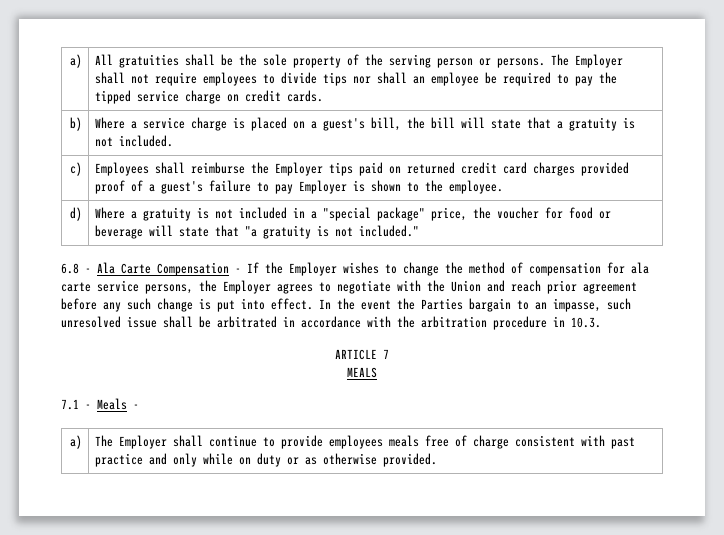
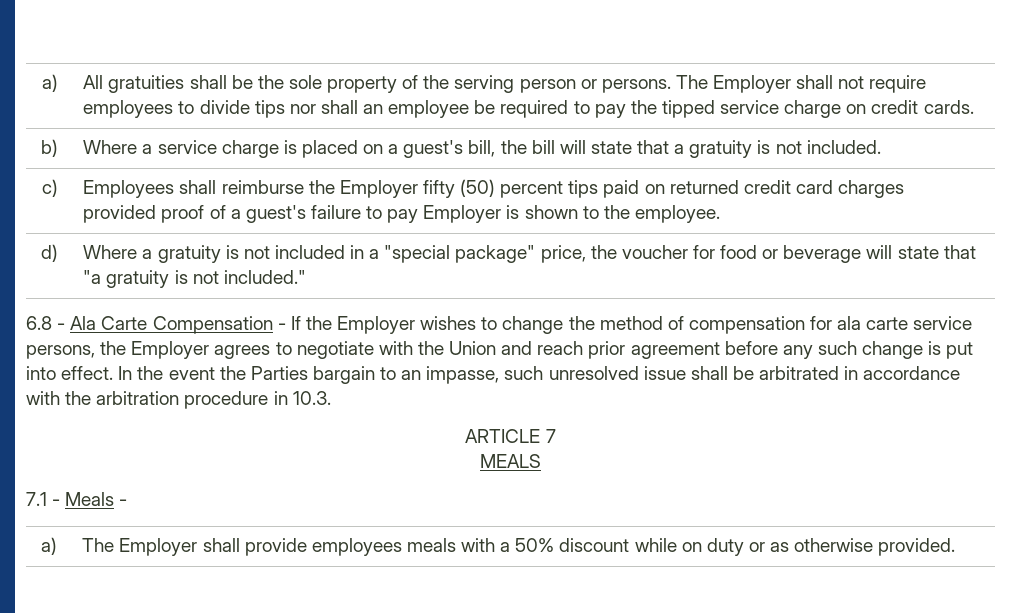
- c) | Employees shall reimburse the Employer tips paid on returned credit card charges provided proof of a guest's failure to pay Employer is shown to the employee.
+ c) | Employees shall reimburse the Employer fifty (50) percent tips paid on returned credit card charges provided proof of a guest's failure to pay Employer is shown to the employee.
- a) | The Employer shall continue to provide employees meals free of charge consistent with past practice and only while on duty or as otherwise provided.
+ a) | The Employer shall provide employees meals with a 50% discount while on duty or as otherwise provided.

